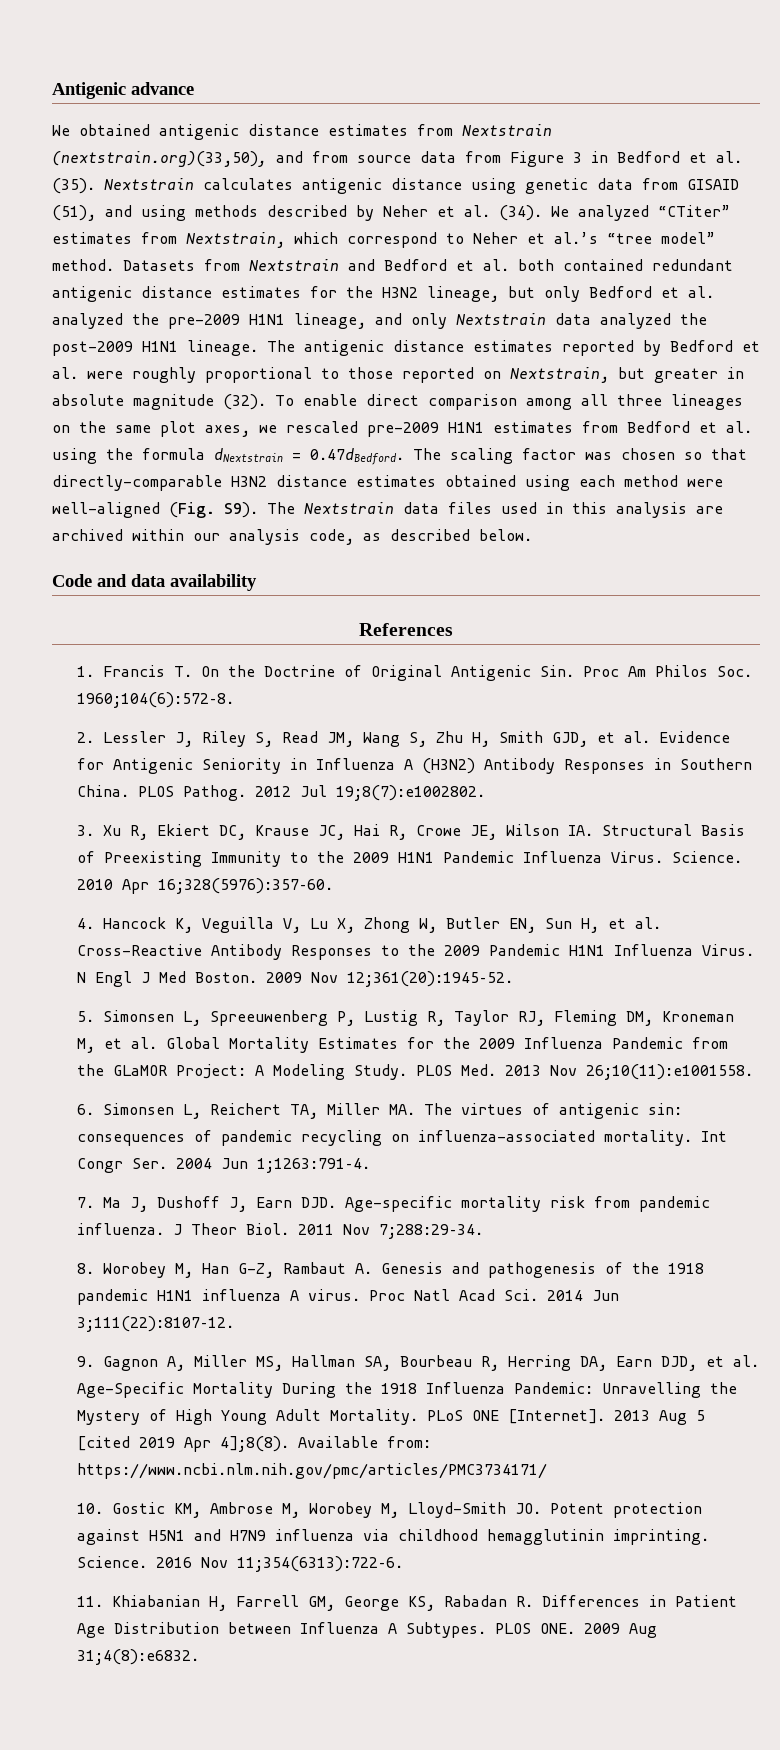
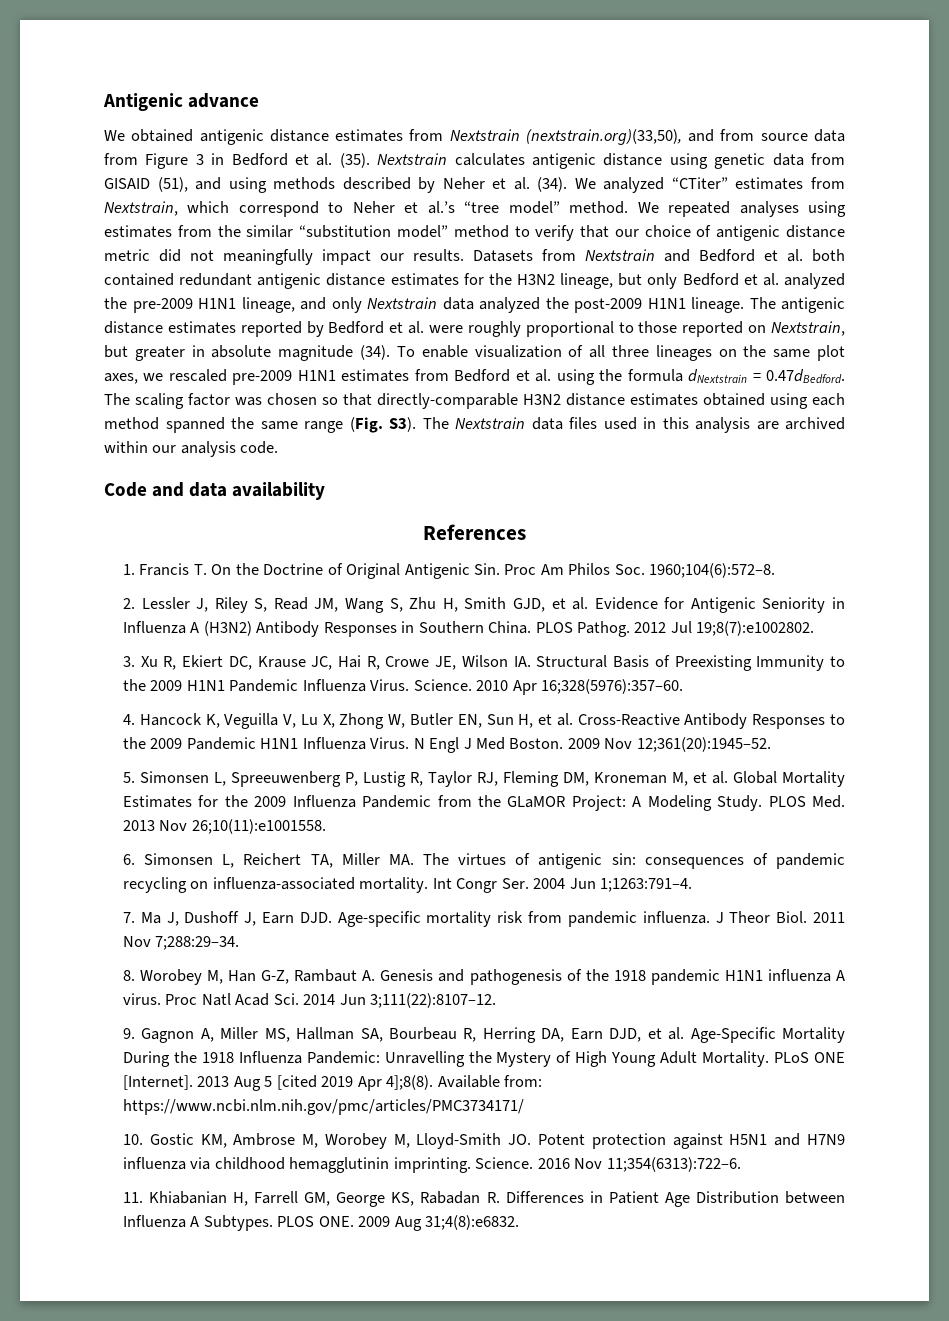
+ We repeated analyses using estimates from the similar “substitution model” method to verify that our choice of antigenic distance metric did not meaningfully impact our results.
- The antigenic distance estimates reported by Bedford et al. were roughly proportional to those reported on Nextstrain, but greater in absolute magnitude (32).
+ The antigenic distance estimates reported by Bedford et al. were roughly proportional to those reported on Nextstrain, but greater in absolute magnitude (34).
- To enable direct comparison among all three lineages on the same plot axes, we rescaled pre-2009 H1N1 estimates from Bedford et al. using the formula dNextstrain = 0.47dBedford. The scaling factor was chosen so that directly-comparable H3N2 distance estimates obtained using each method were well-aligned (Fig. S9). The Nextstrain data files used in this analysis are archived within our analysis code, as described below.
+ To enable visualization of all three lineages on the same plot axes, we rescaled pre-2009 H1N1 estimates from Bedford et al. using the formula dNextstrain = 0.47dBedford. The scaling factor was chosen so that directly-comparable H3N2 distance estimates obtained using each method spanned the same range (Fig. S3). The Nextstrain data files used in this analysis are archived within our analysis code.

